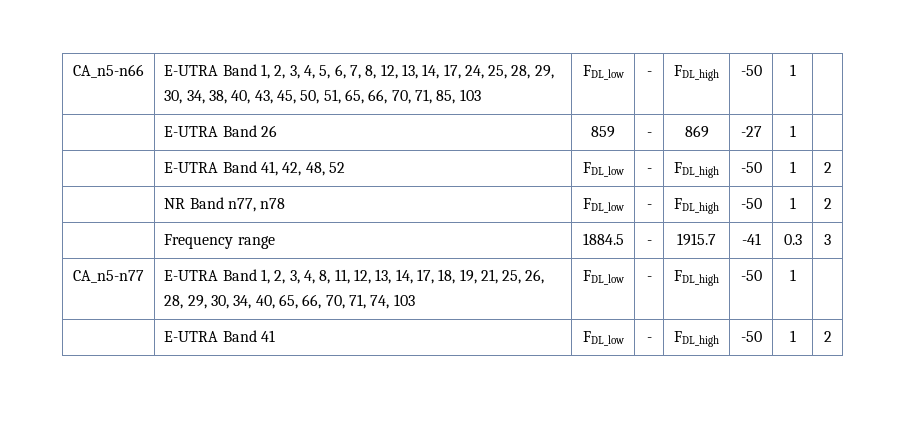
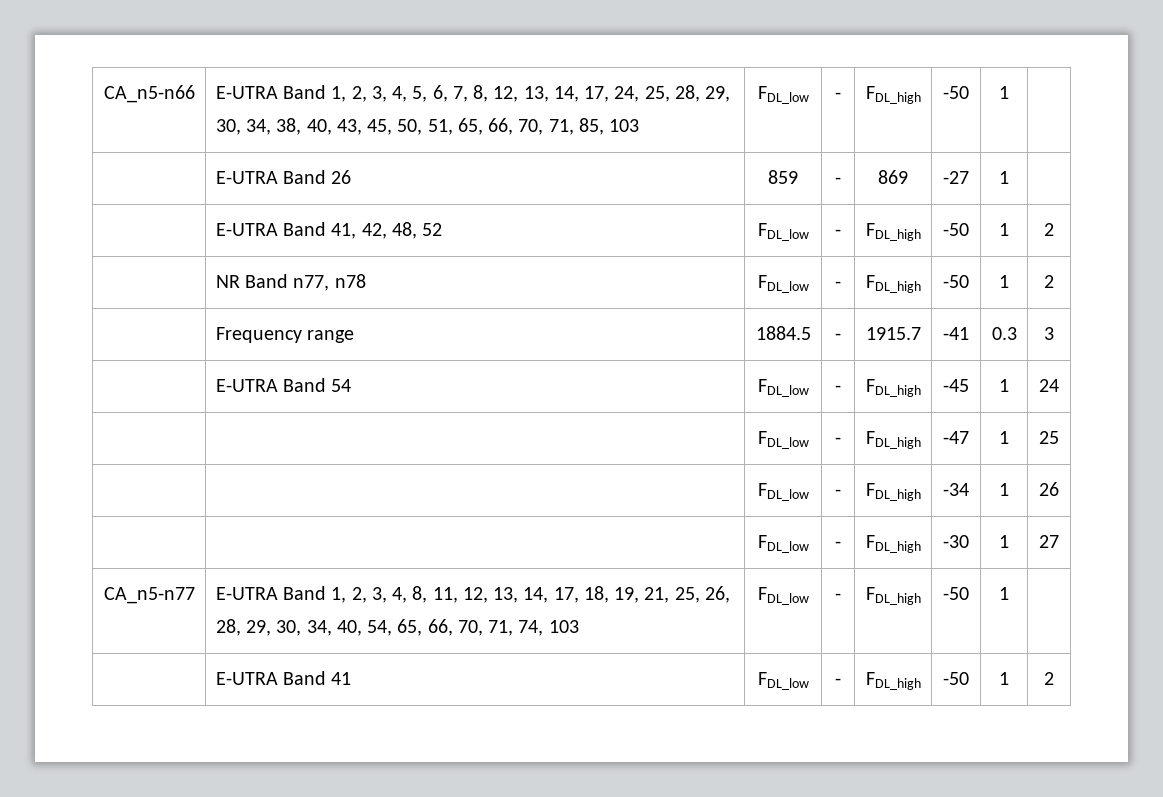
+ | E-UTRA Band 54 | FDL_low | - | FDL_high | -45 | 1 | 24
+ | | FDL_low | - | FDL_high | -47 | 1 | 25
+ | | FDL_low | - | FDL_high | -34 | 1 | 26
+ | | FDL_low | - | FDL_high | -30 | 1 | 27
- CA_n5-n77 | E-UTRA Band 1, 2, 3, 4, 8, 11, 12, 13, 14, 17, 18, 19, 21, 25, 26, 28, 29, 30, 34, 40, 65, 66, 70, 71, 74, 103 | FDL_low | - | FDL_high | -50 | 1 |
+ CA_n5-n77 | E-UTRA Band 1, 2, 3, 4, 8, 11, 12, 13, 14, 17, 18, 19, 21, 25, 26, 28, 29, 30, 34, 40, 54, 65, 66, 70, 71, 74, 103 | FDL_low | - | FDL_high | -50 | 1 |

